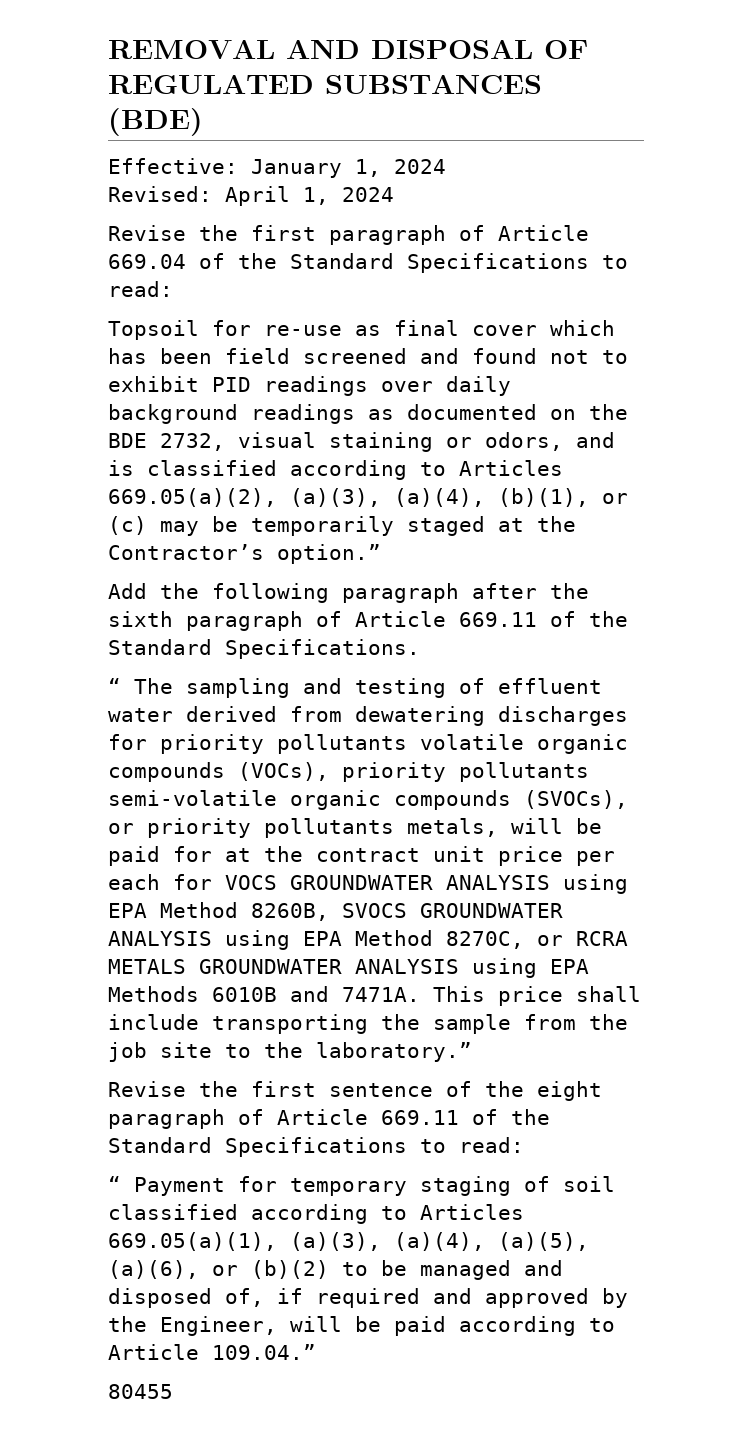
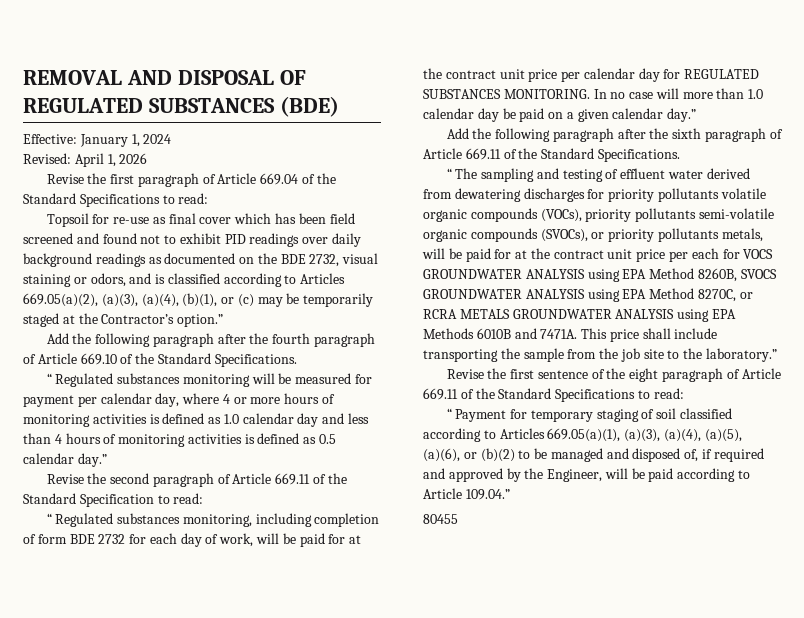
- Revised: April 1, 2024
+ Revised: April 1, 2026
+ Add the following paragraph after the fourth paragraph of Article 669.10 of the Standard Specifications.
+ “ Regulated substances monitoring will be measured for payment per calendar day, where 4 or more hours of monitoring activities is defined as 1.0 calendar day and less than 4 hours of monitoring activities is defined as 0.5 calendar day.”
+ Revise the second paragraph of Article 669.11 of the Standard Specification to read:
+ “ Regulated substances monitoring, including completion of form BDE 2732 for each day of work, will be paid for at the contract unit price per calendar day for REGULATED SUBSTANCES MONITORING. In no case will more than 1.0 calendar day be paid on a given calendar day.”

